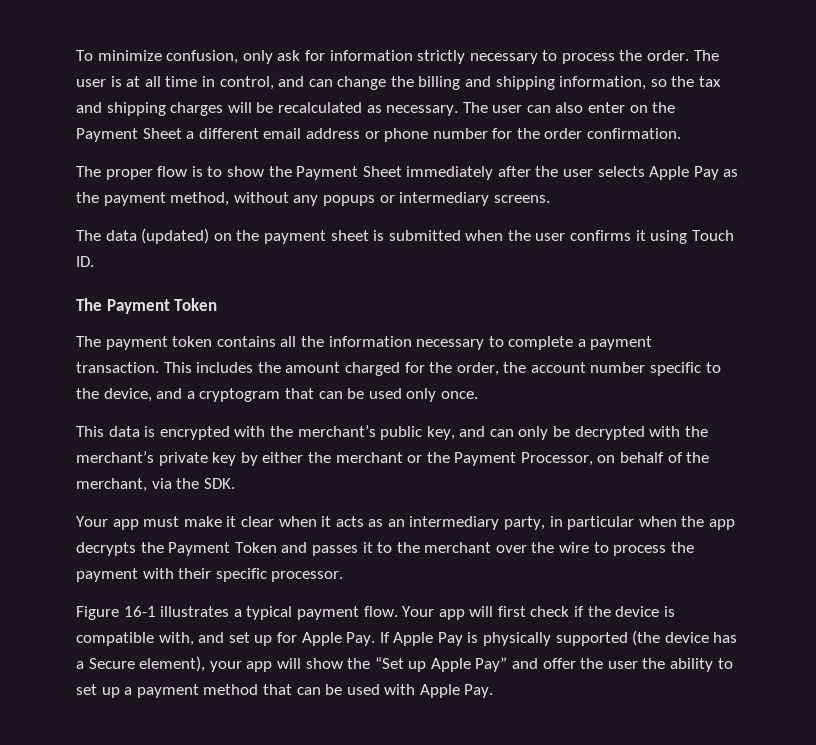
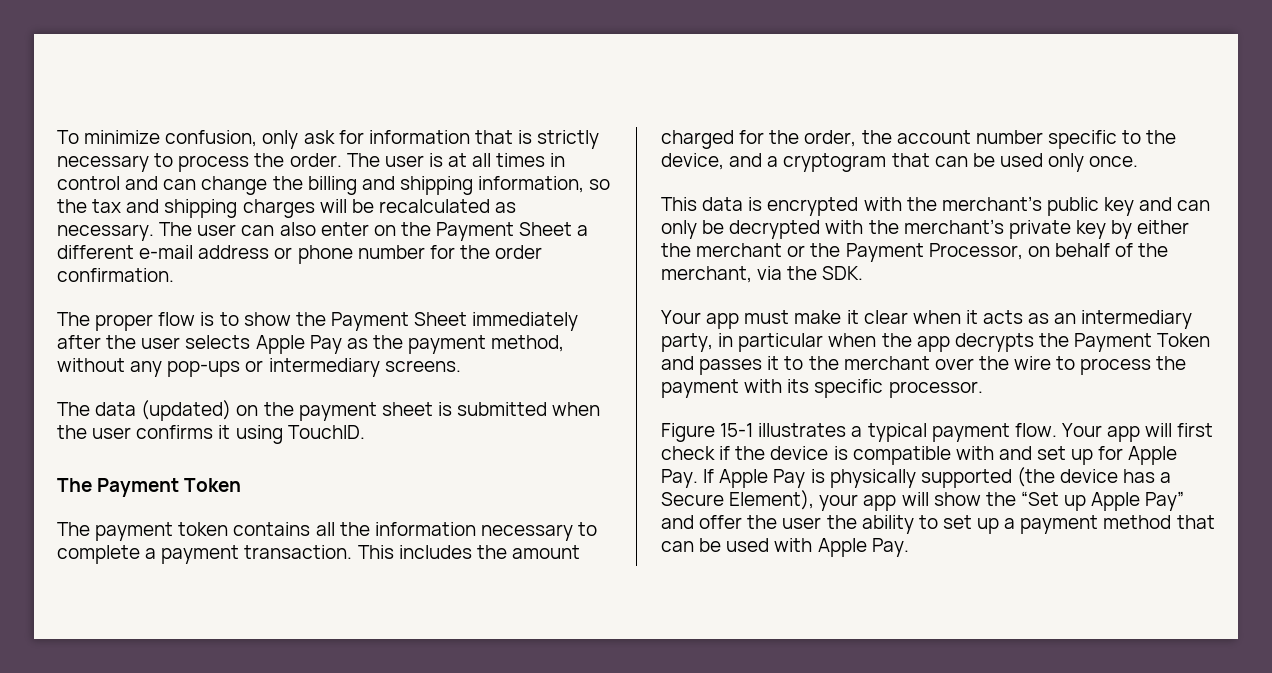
- To minimize confusion, only ask for information strictly necessary to process the order.
+ To minimize confusion, only ask for information that is strictly necessary to process the order.
- The user is at all time in control, and can change the billing and shipping information, so the tax and shipping charges will be recalculated as necessary.
+ The user is at all times in control and can change the billing and shipping information, so the tax and shipping charges will be recalculated as necessary.
- The user can also enter on the Payment Sheet a different email address or phone number for the order confirmation.
+ The user can also enter on the Payment Sheet a different e-mail address or phone number for the order confirmation.
- The proper flow is to show the Payment Sheet immediately after the user selects Apple Pay as the payment method, without any popups or intermediary screens.
+ The proper flow is to show the Payment Sheet immediately after the user selects Apple Pay as the payment method, without any pop-ups or intermediary screens.
- The data (updated) on the payment sheet is submitted when the user confirms it using Touch ID.
+ The data (updated) on the payment sheet is submitted when the user confirms it using TouchID.
- This data is encrypted with the merchant’s public key, and can only be decrypted with the merchant’s private key by either the merchant or the Payment Processor, on behalf of the merchant, via the SDK.
+ This data is encrypted with the merchant’s public key and can only be decrypted with the merchant’s private key by either the merchant or the Payment Processor, on behalf of the merchant, via the SDK.
- Your app must make it clear when it acts as an intermediary party, in particular when the app decrypts the Payment Token and passes it to the merchant over the wire to process the payment with their specific processor.
+ Your app must make it clear when it acts as an intermediary party, in particular when the app decrypts the Payment Token and passes it to the merchant over the wire to process the payment with its specific processor.
- Figure 16-1 illustrates a typical payment flow.
+ Figure 15-1 illustrates a typical payment flow.
- Your app will first check if the device is compatible with, and set up for Apple Pay. If Apple Pay is physically supported (the device has a Secure element), your app will show the “Set up Apple Pay” and offer the user the ability to set up a payment method that can be used with Apple Pay.
+ Your app will first check if the device is compatible with and set up for Apple Pay. If Apple Pay is physically supported (the device has a Secure Element), your app will show the “Set up Apple Pay” and offer the user the ability to set up a payment method that can be used with Apple Pay.

